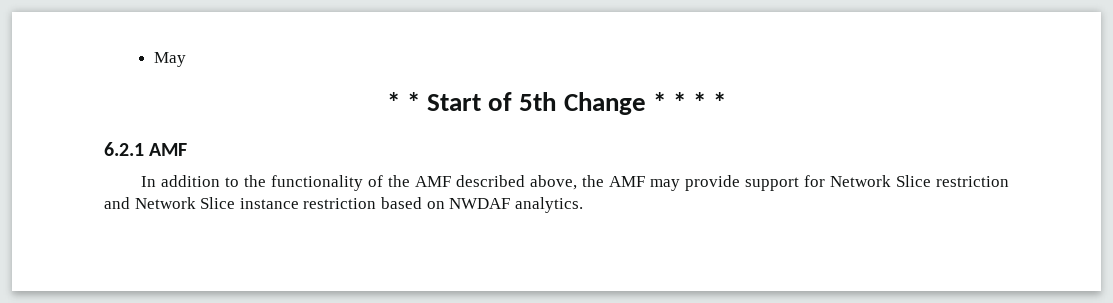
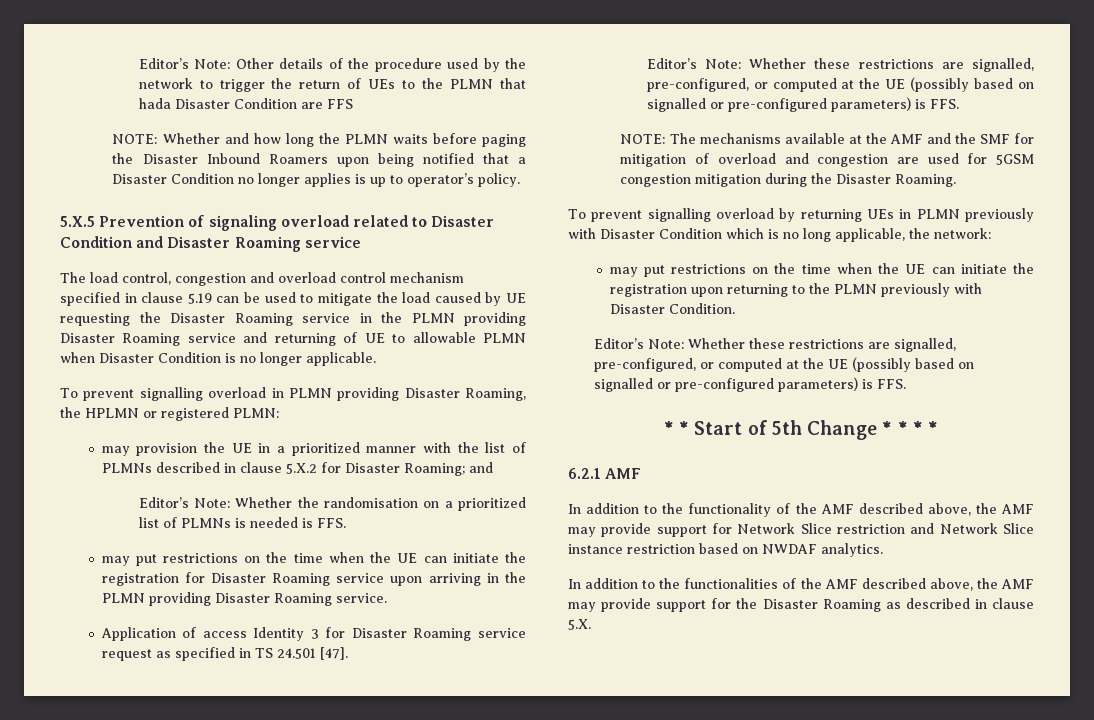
- May
+ Editor’s Note: Other details of the procedure used by the network to trigger the return of UEs to the PLMN that hada Disaster Condition are FFS
+ NOTE: Whether and how long the PLMN waits before paging the Disaster Inbound Roamers upon being notified that a Disaster Condition no longer applies is up to operator’s policy.
+ 5.X.5 Prevention of signaling overload related to Disaster Condition and Disaster Roaming service
+ The load control, congestion and overload control mechanism specified in clause 5.19 can be used to mitigate the load caused by UE requesting the Disaster Roaming service in the PLMN providing Disaster Roaming service and returning of UE to allowable PLMN when Disaster Condition is no longer applicable.
+ To prevent signalling overload in PLMN providing Disaster Roaming, the HPLMN or registered PLMN:
+ may provision the UE in a prioritized manner with the list of PLMNs described in clause 5.X.2 for Disaster Roaming; and
+ Editor’s Note: Whether the randomisation on a prioritized list of PLMNs is needed is FFS.
+ may put restrictions on the time when the UE can initiate the registration for Disaster Roaming service upon arriving in the PLMN providing Disaster Roaming service.
+ Application of access Identity 3 for Disaster Roaming service request as specified in TS 24.501 [47].
+ Editor’s Note: Whether these restrictions are signalled, pre-configured, or computed at the UE (possibly based on signalled or pre-configured parameters) is FFS.
+ NOTE: The mechanisms available at the AMF and the SMF for mitigation of overload and congestion are used for 5GSM congestion mitigation during the Disaster Roaming.
+ To prevent signalling overload by returning UEs in PLMN previously with Disaster Condition which is no long applicable, the network:
+ may put restrictions on the time when the UE can initiate the registration upon returning to the PLMN previously with Disaster Condition.
+ Editor’s Note: Whether these restrictions are signalled, pre-configured, or computed at the UE (possibly based on signalled or pre-configured parameters) is FFS.
+ In addition to the functionalities of the AMF described above, the AMF may provide support for the Disaster Roaming as described in clause 5.X.

